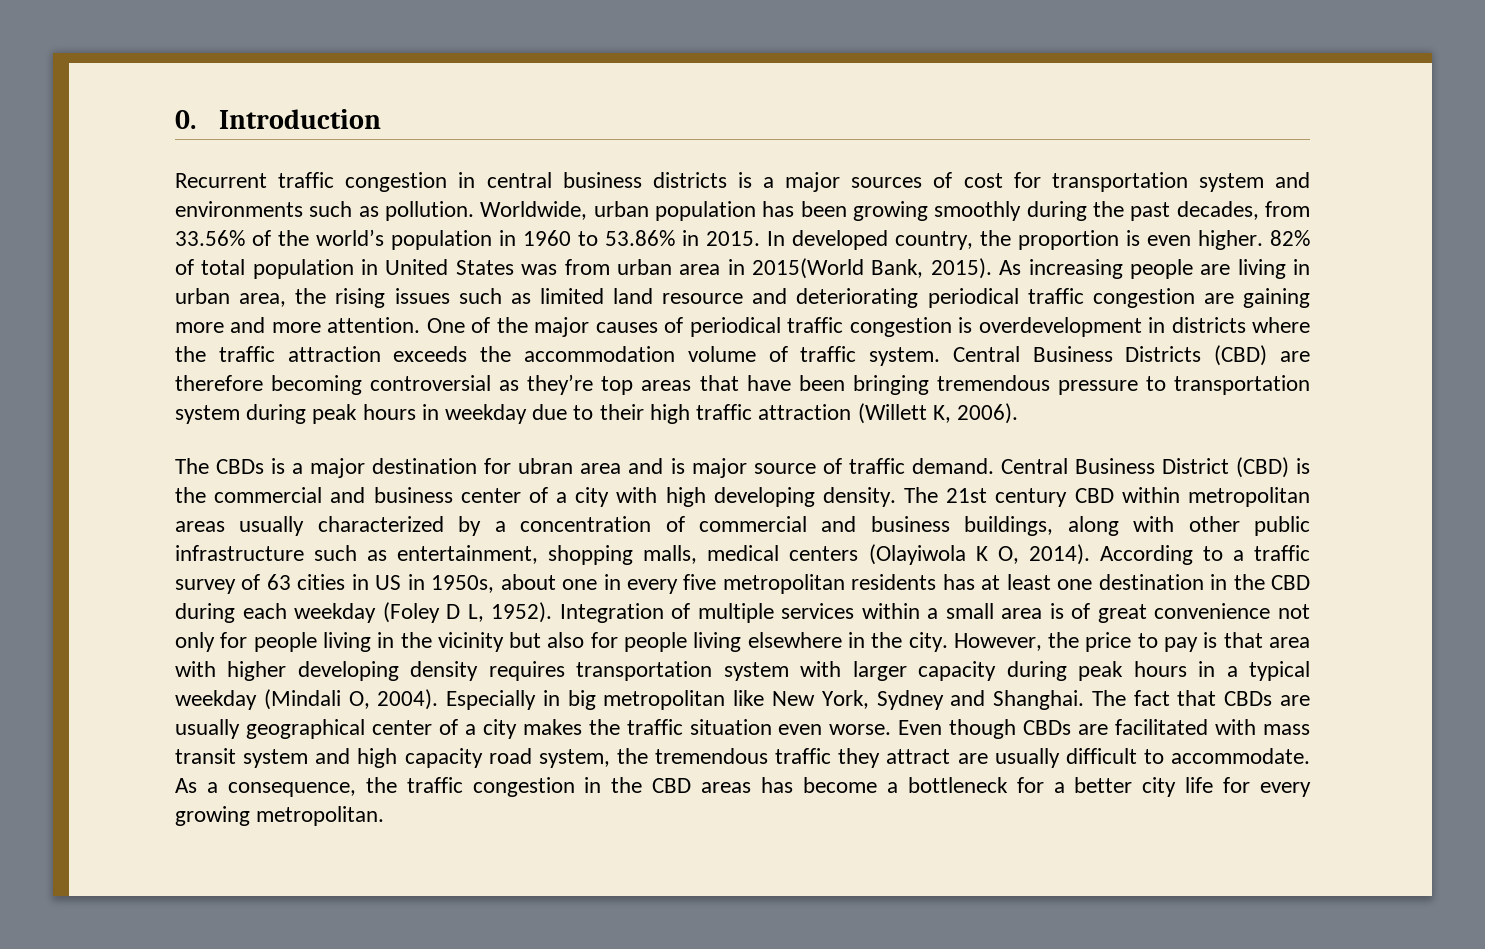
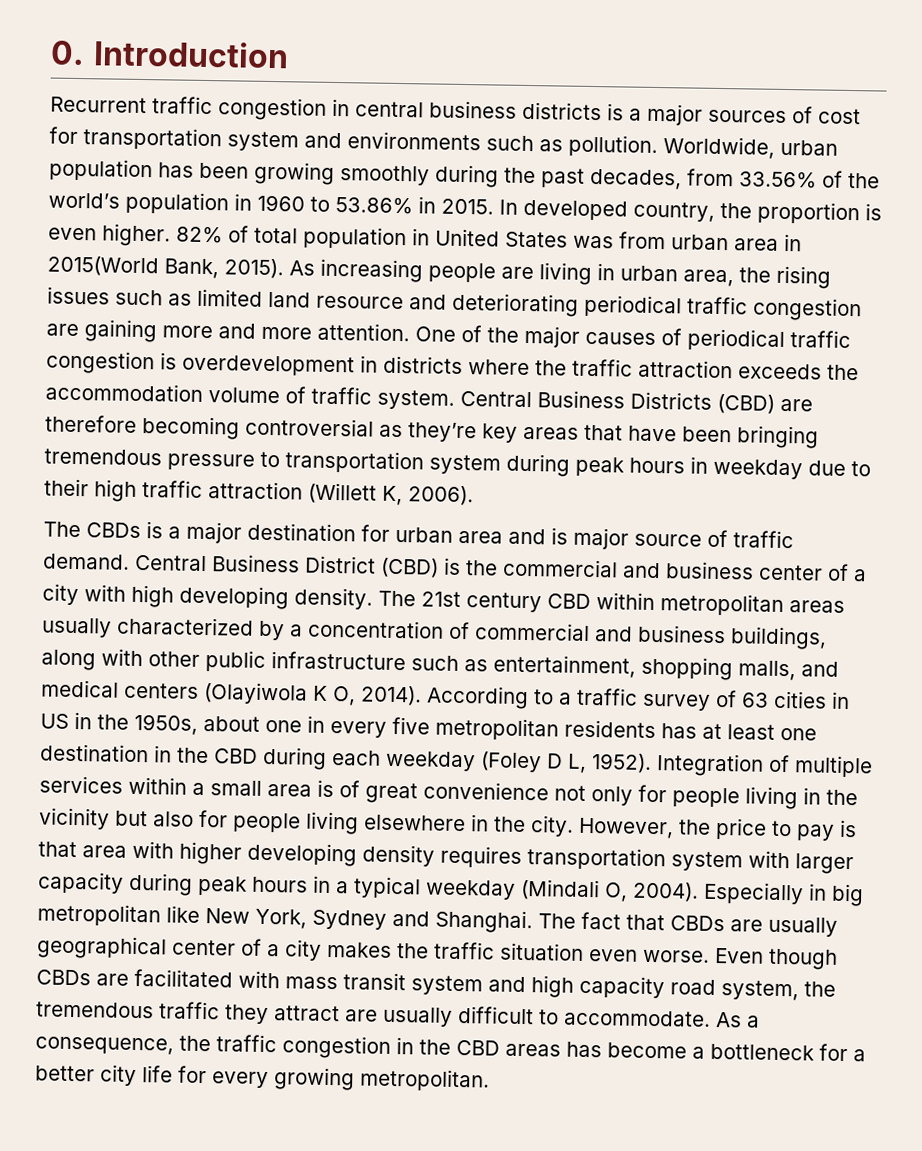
- Central Business Districts (CBD) are therefore becoming controversial as they’re top areas that have been bringing tremendous pressure to transportation system during peak hours in weekday due to their high traffic attraction (Willett K, 2006).
+ Central Business Districts (CBD) are therefore becoming controversial as they’re key areas that have been bringing tremendous pressure to transportation system during peak hours in weekday due to their high traffic attraction (Willett K, 2006).
- The CBDs is a major destination for ubran area and is major source of traffic demand.
+ The CBDs is a major destination for urban area and is major source of traffic demand.
- The 21st century CBD within metropolitan areas usually characterized by a concentration of commercial and business buildings, along with other public infrastructure such as entertainment, shopping malls, medical centers (Olayiwola K O, 2014).
+ The 21st century CBD within metropolitan areas usually characterized by a concentration of commercial and business buildings, along with other public infrastructure such as entertainment, shopping malls, and medical centers (Olayiwola K O, 2014).
- According to a traffic survey of 63 cities in US in 1950s, about one in every five metropolitan residents has at least one destination in the CBD during each weekday (Foley D L, 1952).
+ According to a traffic survey of 63 cities in US in the 1950s, about one in every five metropolitan residents has at least one destination in the CBD during each weekday (Foley D L, 1952).

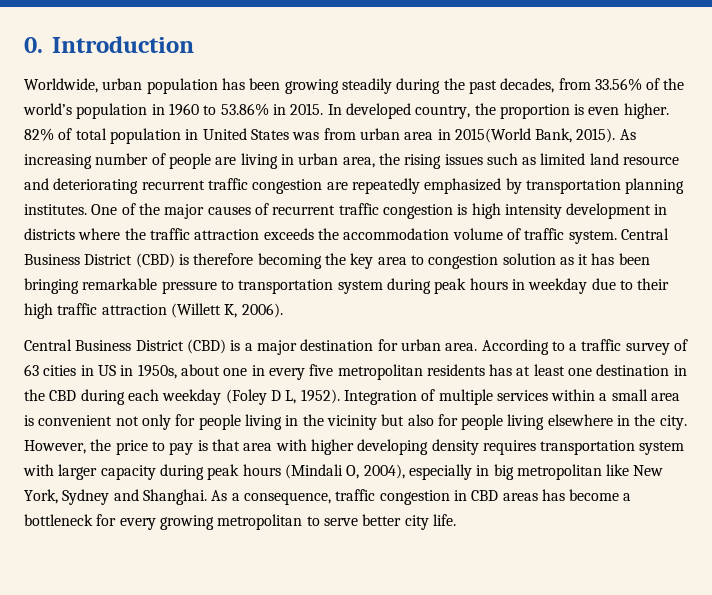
- Recurrent traffic congestion in central business districts is a major sources of cost for transportation system and environments such as pollution. Worldwide, urban population has been growing smoothly during the past decades, from 33.56% of the world’s population in 1960 to 53.86% in 2015.
+ Worldwide, urban population has been growing steadily during the past decades, from 33.56% of the world’s population in 1960 to 53.86% in 2015.
- As increasing people are living in urban area, the rising issues such as limited land resource and deteriorating periodical traffic congestion are gaining more and more attention.
+ As increasing number of people are living in urban area, the rising issues such as limited land resource and deteriorating recurrent traffic congestion are repeatedly emphasized by transportation planning institutes.
- One of the major causes of periodical traffic congestion is overdevelopment in districts where the traffic attraction exceeds the accommodation volume of traffic system.
+ One of the major causes of recurrent traffic congestion is high intensity development in districts where the traffic attraction exceeds the accommodation volume of traffic system.
- Central Business Districts (CBD) are therefore becoming controversial as they’re key areas that have been bringing tremendous pressure to transportation system during peak hours in weekday due to their high traffic attraction (Willett K, 2006).
+ Central Business District (CBD) is therefore becoming the key area to congestion solution as it has been bringing remarkable pressure to transportation system during peak hours in weekday due to their high traffic attraction (Willett K, 2006).
- The CBDs is a major destination for urban area and is major source of traffic demand. Central Business District (CBD) is the commercial and business center of a city with high developing density. The 21st century CBD within metropolitan areas usually characterized by a concentration of commercial and business buildings, along with other public infrastructure such as entertainment, shopping malls, and medical centers (Olayiwola K O, 2014).
+ Central Business District (CBD) is a major destination for urban area.
- According to a traffic survey of 63 cities in US in the 1950s, about one in every five metropolitan residents has at least one destination in the CBD during each weekday (Foley D L, 1952).
+ According to a traffic survey of 63 cities in US in 1950s, about one in every five metropolitan residents has at least one destination in the CBD during each weekday (Foley D L, 1952).
- Integration of multiple services within a small area is of great convenience not only for people living in the vicinity but also for people living elsewhere in the city.
+ Integration of multiple services within a small area is convenient not only for people living in the vicinity but also for people living elsewhere in the city.
- However, the price to pay is that area with higher developing density requires transportation system with larger capacity during peak hours in a typical weekday (Mindali O, 2004). Especially in big metropolitan like New York, Sydney and Shanghai.
+ However, the price to pay is that area with higher developing density requires transportation system with larger capacity during peak hours (Mindali O, 2004), especially in big metropolitan like New York, Sydney and Shanghai.
- The fact that CBDs are usually geographical center of a city makes the traffic situation even worse. Even though CBDs are facilitated with mass transit system and high capacity road system, the tremendous traffic they attract are usually difficult to accommodate.
- As a consequence, the traffic congestion in the CBD areas has become a bottleneck for a better city life for every growing metropolitan.
+ As a consequence, traffic congestion in CBD areas has become a bottleneck for every growing metropolitan to serve better city life.

